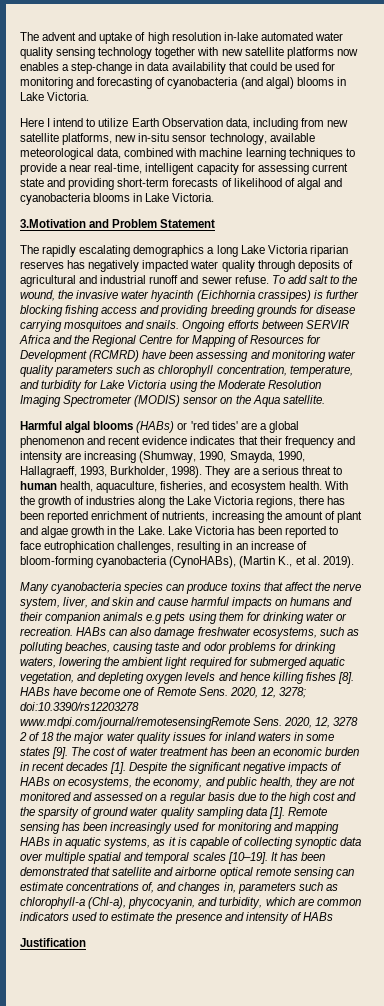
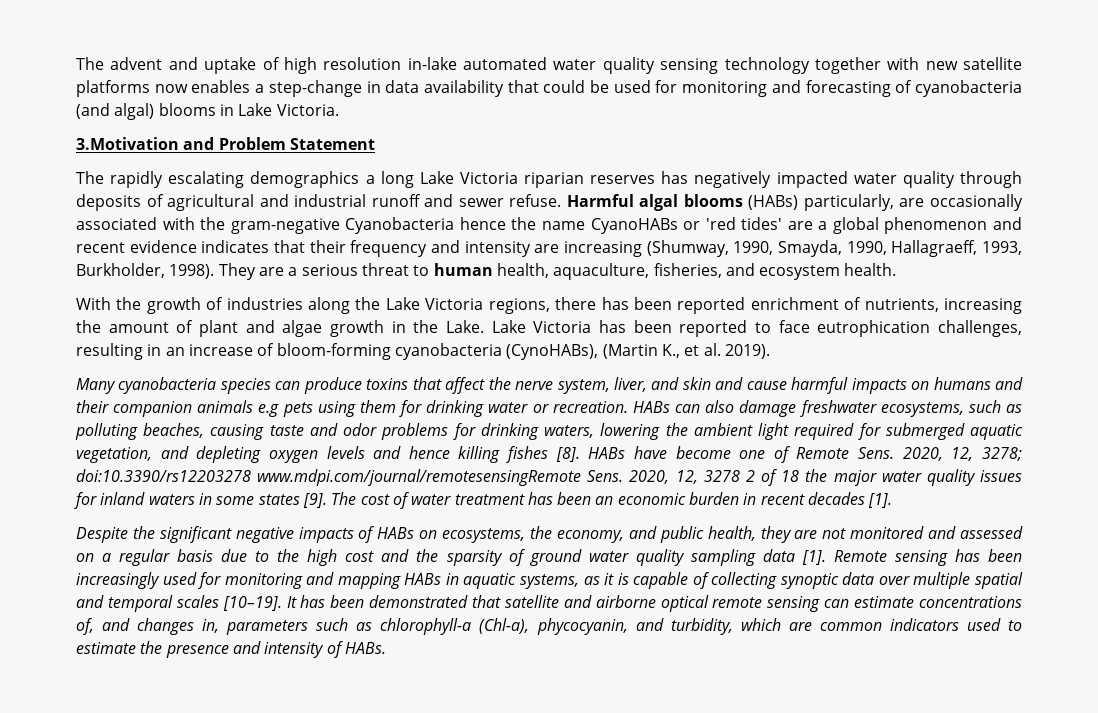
- Here I intend to utilize Earth Observation data, including from new satellite platforms, new in-situ sensor technology, available meteorological data, combined with machine learning techniques to provide a near real-time, intelligent capacity for assessing current state and providing short-term forecasts of likelihood of algal and cyanobacteria blooms in Lake Victoria.
- To add salt to the wound, the invasive water hyacinth (Eichhornia crassipes) is further blocking fishing access and providing breeding grounds for disease carrying mosquitoes and snails. Ongoing efforts between SERVIR Africa and the Regional Centre for Mapping of Resources for Development (RCMRD) have been assessing and monitoring water quality parameters such as chlorophyll concentration, temperature, and turbidity for Lake Victoria using the Moderate Resolution Imaging Spectrometer (MODIS) sensor on the Aqua satellite.
- Harmful algal blooms (HABs) or 'red tides' are a global phenomenon and recent evidence indicates that their frequency and intensity are increasing (Shumway, 1990, Smayda, 1990, Hallagraeff, 1993, Burkholder, 1998).
+ Harmful algal blooms (HABs) particularly, are occasionally associated with the gram-negative Cyanobacteria hence the name CyanoHABs or 'red tides' are a global phenomenon and recent evidence indicates that their frequency and intensity are increasing (Shumway, 1990, Smayda, 1990, Hallagraeff, 1993, Burkholder, 1998).
- They are a serious threat to human health, aquaculture, fisheries, and ecosystem health. With the growth of industries along the Lake Victoria regions, there has been reported enrichment of nutrients, increasing the amount of plant and algae growth in the Lake.
+ They are a serious threat to human health, aquaculture, fisheries, and ecosystem health.
+ With the growth of industries along the Lake Victoria regions, there has been reported enrichment of nutrients, increasing the amount of plant and algae growth in the Lake.
- The cost of water treatment has been an economic burden in recent decades [1]. Despite the significant negative impacts of HABs on ecosystems, the economy, and public health, they are not monitored and assessed on a regular basis due to the high cost and the sparsity of ground water quality sampling data [1].
+ The cost of water treatment has been an economic burden in recent decades [1].
+ Despite the significant negative impacts of HABs on ecosystems, the economy, and public health, they are not monitored and assessed on a regular basis due to the high cost and the sparsity of ground water quality sampling data [1].
- It has been demonstrated that satellite and airborne optical remote sensing can estimate concentrations of, and changes in, parameters such as chlorophyll-a (Chl-a), phycocyanin, and turbidity, which are common indicators used to estimate the presence and intensity of HABs
- Justification
+ It has been demonstrated that satellite and airborne optical remote sensing can estimate concentrations of, and changes in, parameters such as chlorophyll-a (Chl-a), phycocyanin, and turbidity, which are common indicators used to estimate the presence and intensity of HABs.

